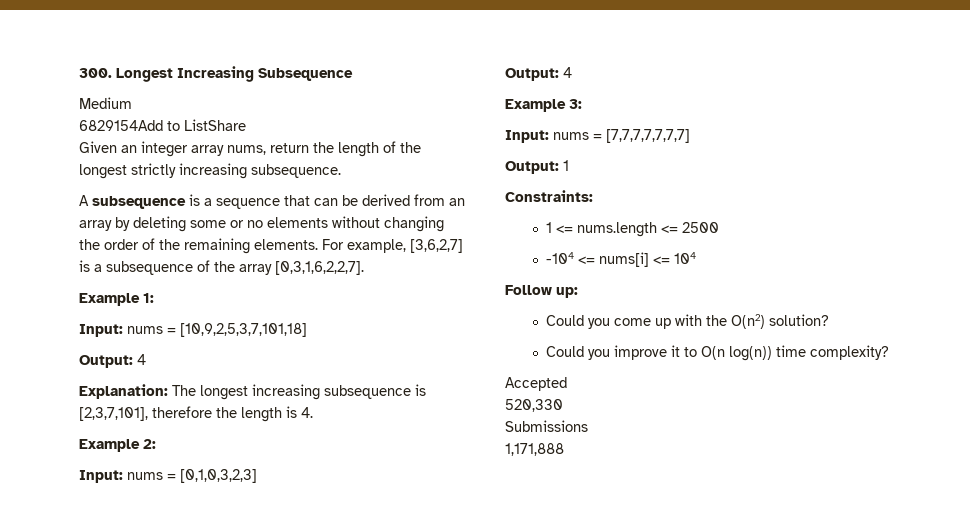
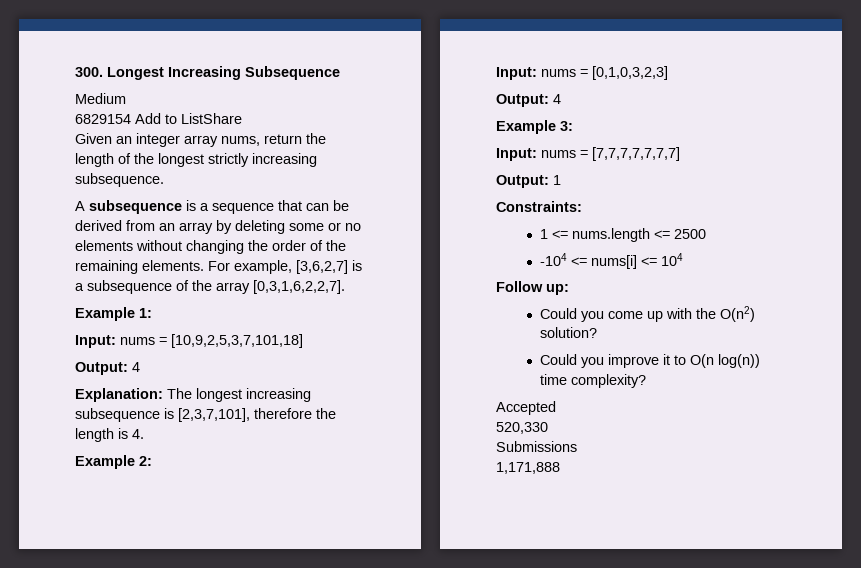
- 6829154Add to ListShare
+ 6829154 Add to ListShare

